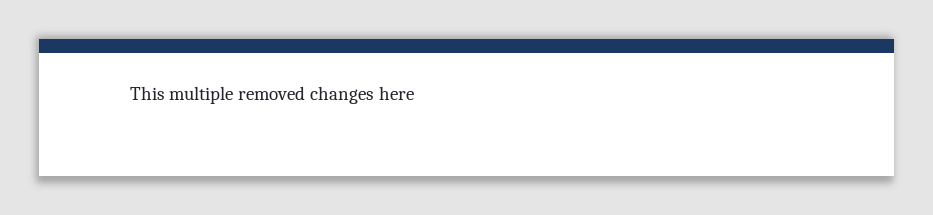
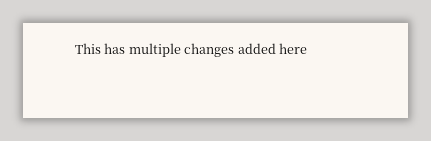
- This multiple removed changes here
+ This has multiple changes added here

